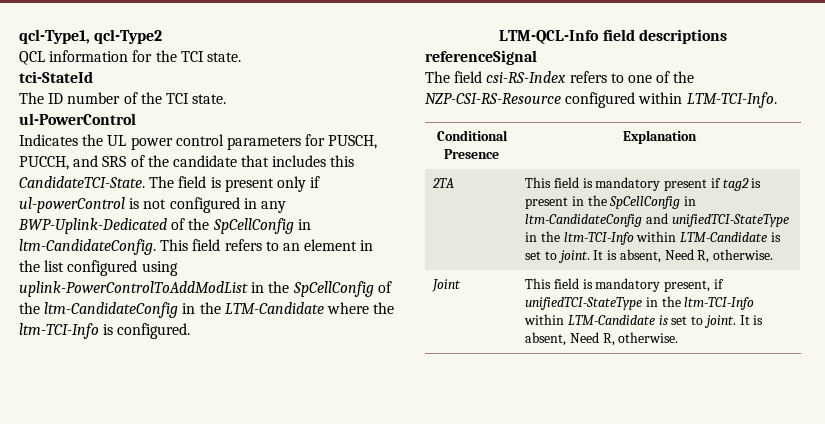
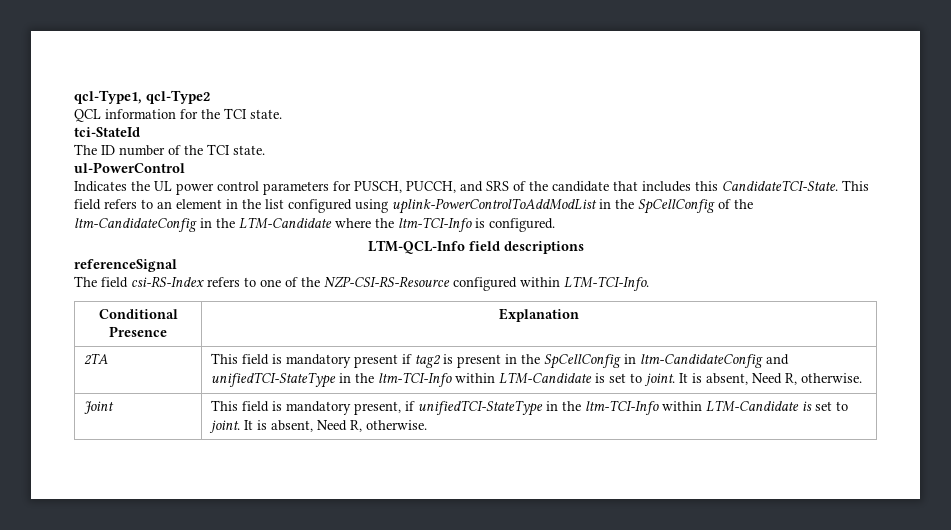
- The field is present only if ul-powerControl is not configured in any BWP-Uplink-Dedicated of the SpCellConfig in ltm-CandidateConfig.

